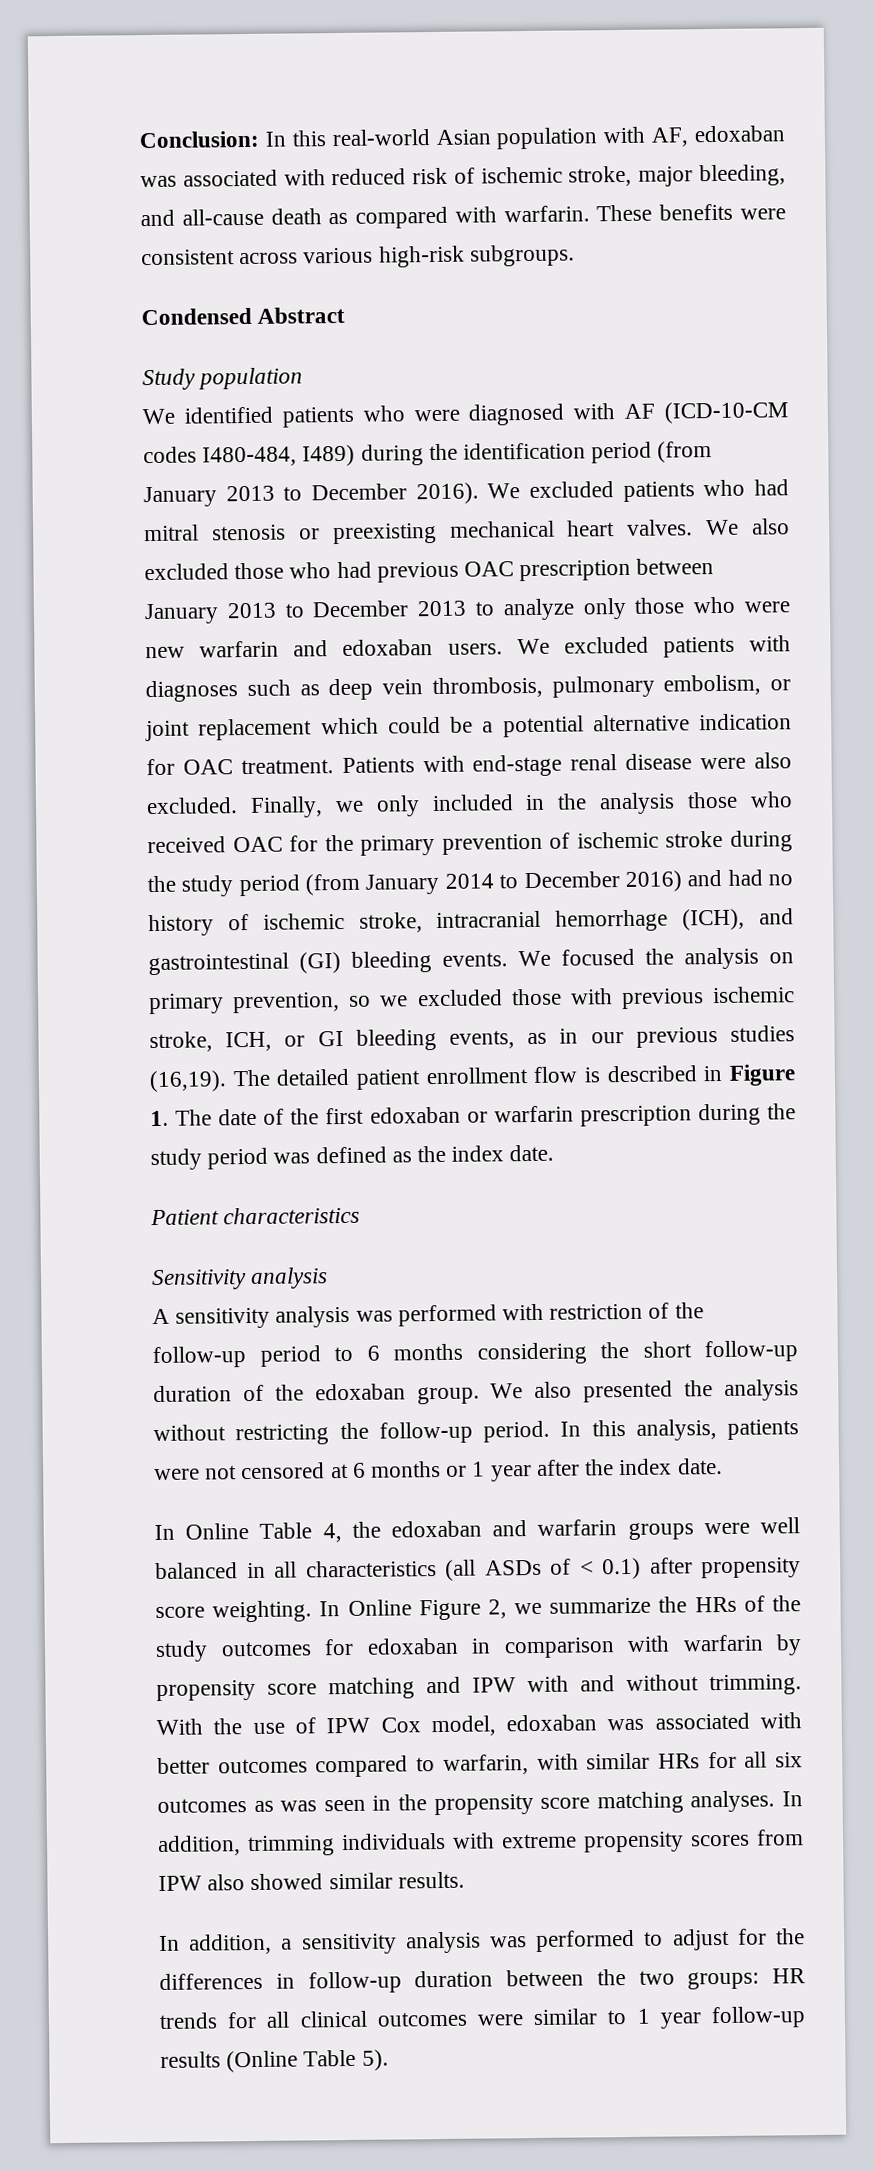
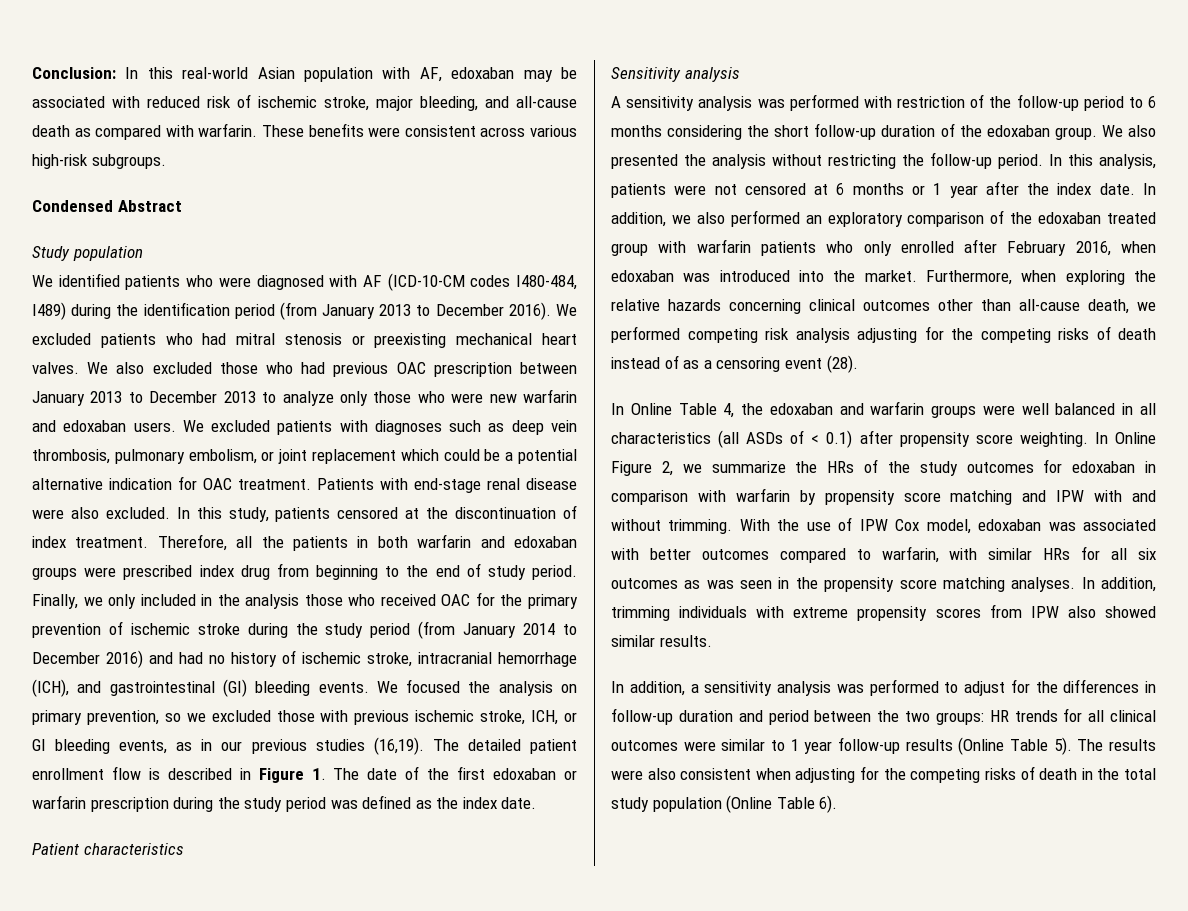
- Conclusion: In this real-world Asian population with AF, edoxaban was associated with reduced risk of ischemic stroke, major bleeding, and all-cause death as compared with warfarin.
+ Conclusion: In this real-world Asian population with AF, edoxaban may be associated with reduced risk of ischemic stroke, major bleeding, and all-cause death as compared with warfarin.
+ In this study, patients censored at the discontinuation of index treatment. Therefore, all the patients in both warfarin and edoxaban groups were prescribed index drug from beginning to the end of study period.
+ In addition, we also performed an exploratory comparison of the edoxaban treated group with warfarin patients who only enrolled after February 2016, when edoxaban was introduced into the market. Furthermore, when exploring the relative hazards concerning clinical outcomes other than all-cause death, we performed competing risk analysis adjusting for the competing risks of death instead of as a censoring event (28).
- In addition, a sensitivity analysis was performed to adjust for the differences in follow-up duration between the two groups: HR trends for all clinical outcomes were similar to 1 year follow-up results (Online Table 5).
+ In addition, a sensitivity analysis was performed to adjust for the differences in follow-up duration and period between the two groups: HR trends for all clinical outcomes were similar to 1 year follow-up results (Online Table 5).
+ The results were also consistent when adjusting for the competing risks of death in the total study population (Online Table 6).

